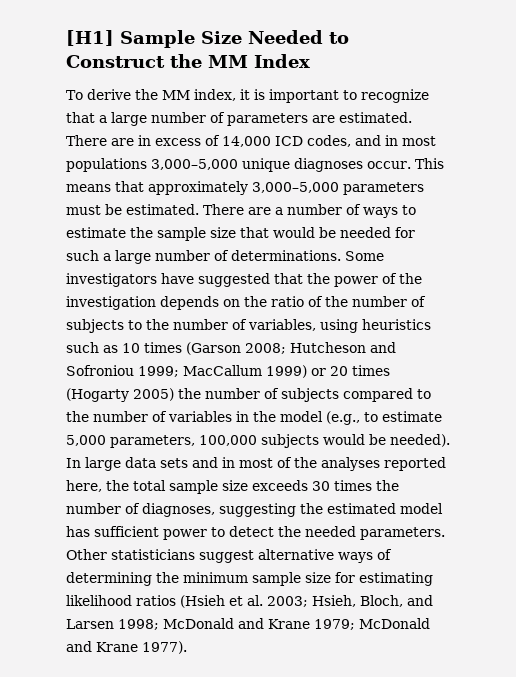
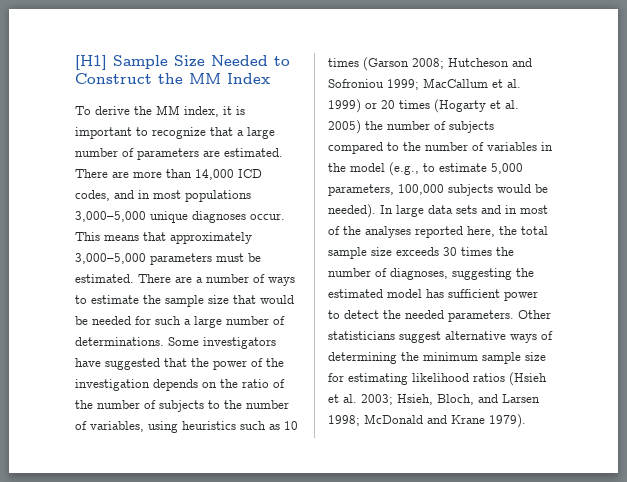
- There are in excess of 14,000 ICD codes, and in most populations 3,000–5,000 unique diagnoses occur.
+ There are more than 14,000 ICD codes, and in most populations 3,000–5,000 unique diagnoses occur.
- MacCallum 1999) or 20 times (Hogarty 2005) the number of subjects compared to the number of variables in the model (e.g., to estimate 5,000 parameters, 100,000 subjects would be needed).
+ MacCallum et al. 1999) or 20 times (Hogarty et al. 2005) the number of subjects compared to the number of variables in the model (e.g., to estimate 5,000 parameters, 100,000 subjects would be needed).
- Other statisticians suggest alternative ways of determining the minimum sample size for estimating likelihood ratios (Hsieh et al. 2003; Hsieh, Bloch, and Larsen 1998; McDonald and Krane 1979; McDonald and Krane 1977).
+ Other statisticians suggest alternative ways of determining the minimum sample size for estimating likelihood ratios (Hsieh et al. 2003; Hsieh, Bloch, and Larsen 1998; McDonald and Krane 1979).

